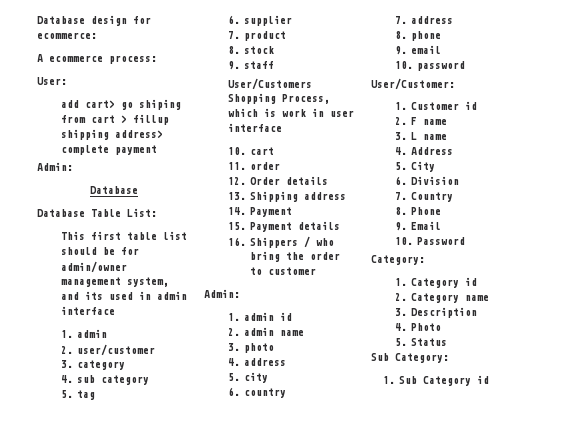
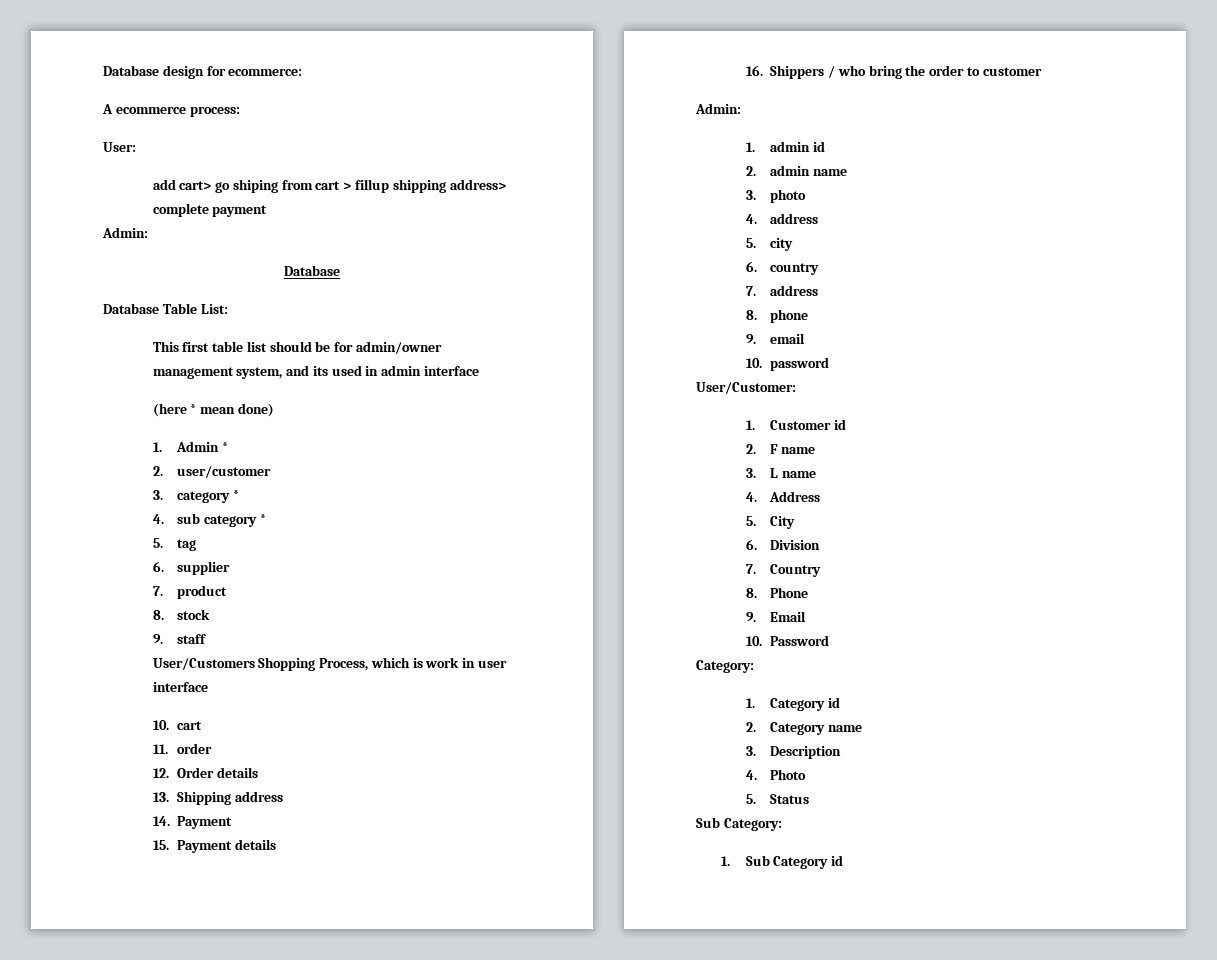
  This first table list should be for admin/owner management system, and its used in admin interface
- 1. admin
+ (here * mean done)
+ 1. Admin *
- 3. category
+ 3. category *
- 4. sub category
+ 4. sub category *

